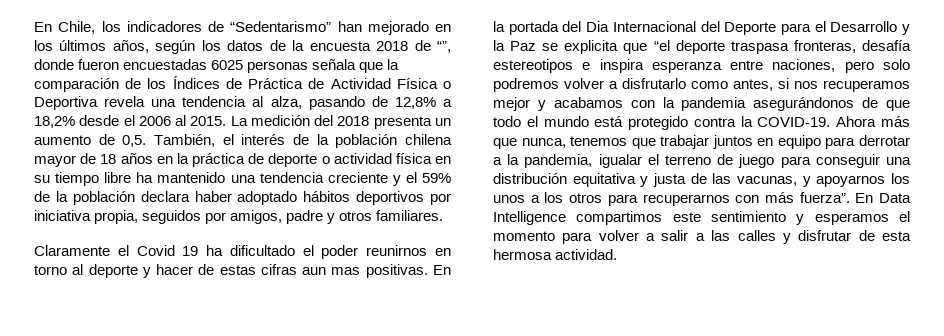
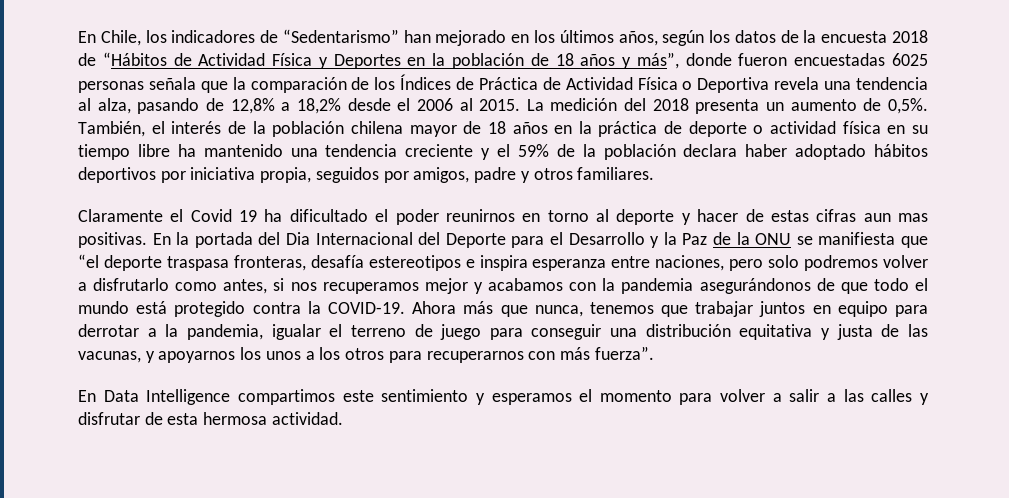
- En Chile, los indicadores de “Sedentarismo” han mejorado en los últimos años, según los datos de la encuesta 2018 de “”, donde fueron encuestadas 6025 personas señala que la comparación de los Índices de Práctica de Actividad Física o Deportiva revela una tendencia al alza, pasando de 12,8% a 18,2% desde el 2006 al 2015.
+ En Chile, los indicadores de “Sedentarismo” han mejorado en los últimos años, según los datos de la encuesta 2018 de “Hábitos de Actividad Física y Deportes en la población de 18 años y más”, donde fueron encuestadas 6025 personas señala que la comparación de los Índices de Práctica de Actividad Física o Deportiva revela una tendencia al alza, pasando de 12,8% a 18,2% desde el 2006 al 2015.
- La medición del 2018 presenta un aumento de 0,5.
+ La medición del 2018 presenta un aumento de 0,5%.
- En la portada del Dia Internacional del Deporte para el Desarrollo y la Paz se explicita que “el deporte traspasa fronteras, desafía estereotipos e inspira esperanza entre naciones, pero solo podremos volver a disfrutarlo como antes, si nos recuperamos mejor y acabamos con la pandemia asegurándonos de que todo el mundo está protegido contra la COVID-19.
+ En la portada del Dia Internacional del Deporte para el Desarrollo y la Paz de la ONU se manifiesta que “el deporte traspasa fronteras, desafía estereotipos e inspira esperanza entre naciones, pero solo podremos volver a disfrutarlo como antes, si nos recuperamos mejor y acabamos con la pandemia asegurándonos de que todo el mundo está protegido contra la COVID-19.
- Ahora más que nunca, tenemos que trabajar juntos en equipo para derrotar a la pandemia, igualar el terreno de juego para conseguir una distribución equitativa y justa de las vacunas, y apoyarnos los unos a los otros para recuperarnos con más fuerza”. En Data Intelligence compartimos este sentimiento y esperamos el momento para volver a salir a las calles y disfrutar de esta hermosa actividad.
+ Ahora más que nunca, tenemos que trabajar juntos en equipo para derrotar a la pandemia, igualar el terreno de juego para conseguir una distribución equitativa y justa de las vacunas, y apoyarnos los unos a los otros para recuperarnos con más fuerza”.
+ En Data Intelligence compartimos este sentimiento y esperamos el momento para volver a salir a las calles y disfrutar de esta hermosa actividad.

